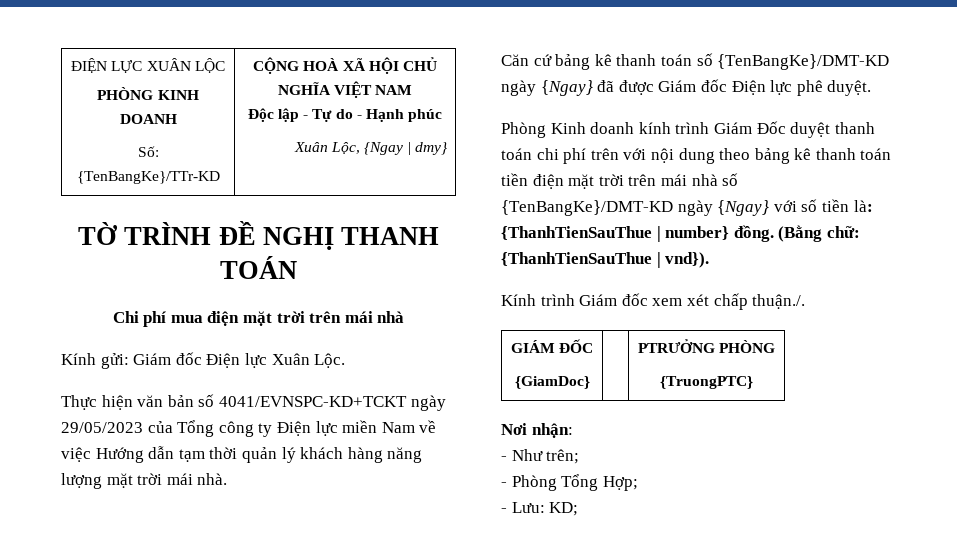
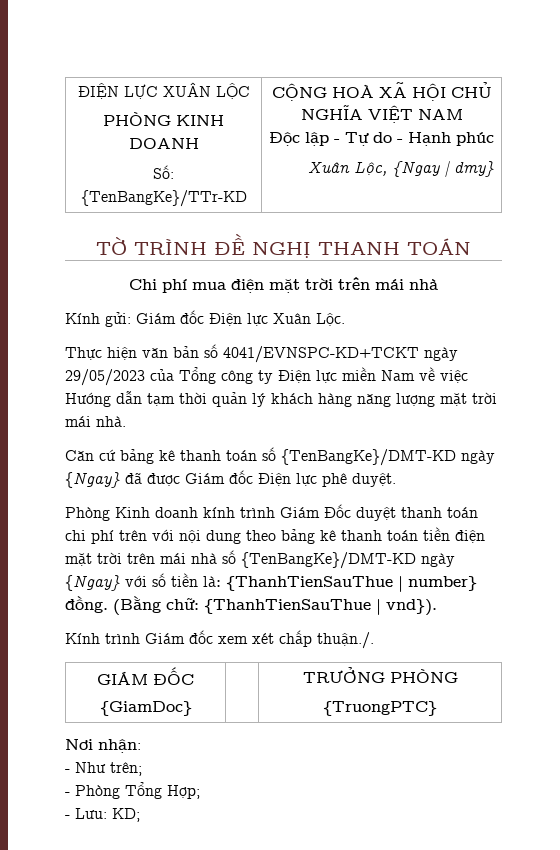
  GIÁM ĐỐC
- {GiamDoc} | | PTRƯỞNG PHÒNG
+ {GiamDoc} | | TRƯỞNG PHÒNG

